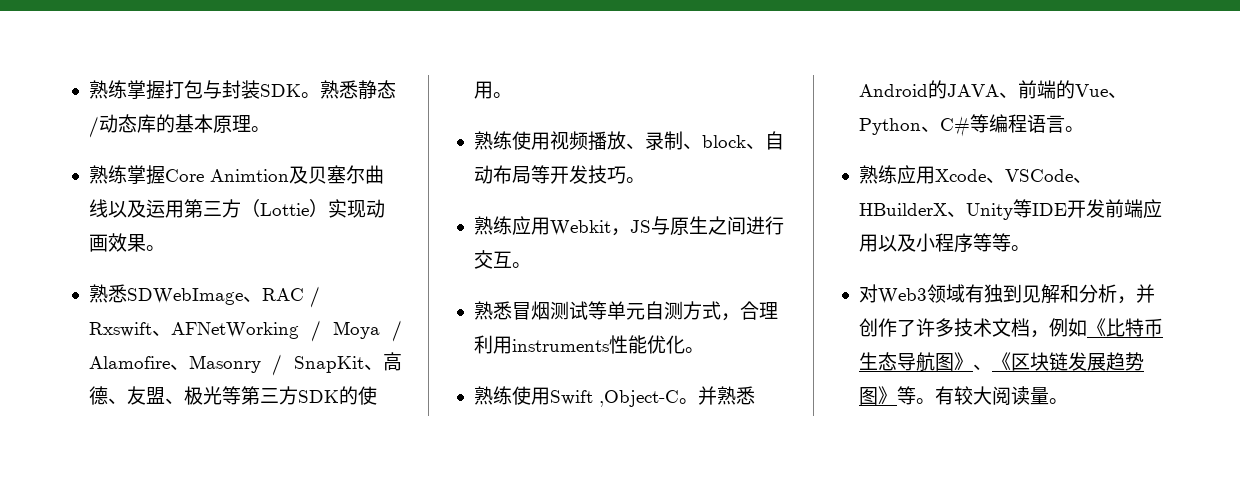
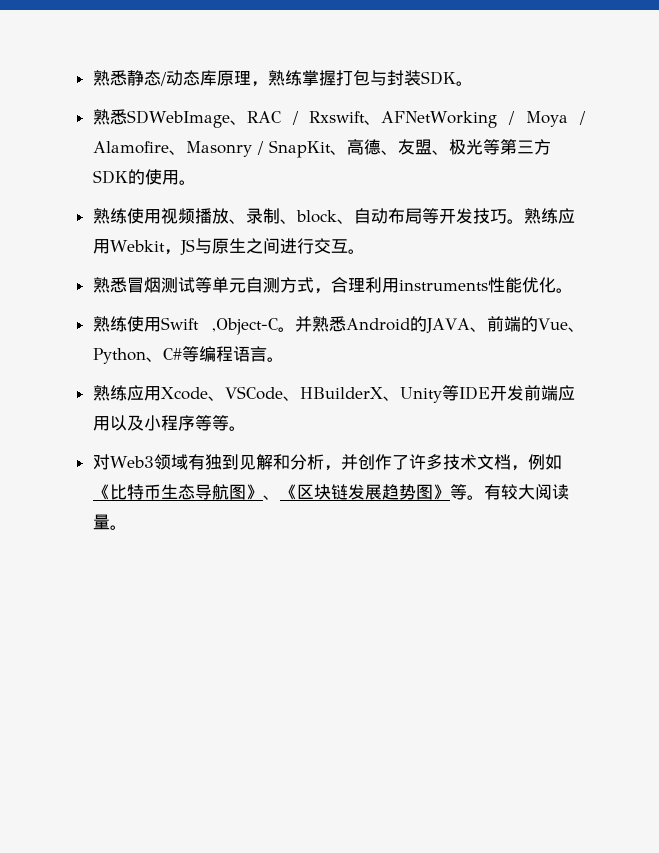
- 熟练掌握打包与封装SDK。熟悉静态/动态库的基本原理。
- 熟练掌握Core Animtion及贝塞尔曲线以及运用第三方（Lottie）实现动画效果。
+ 熟悉静态/动态库原理，熟练掌握打包与封装SDK。
- 熟练使用视频播放、录制、block、自动布局等开发技巧。
- 熟练应用Webkit，JS与原生之间进行交互。
+ 熟练使用视频播放、录制、block、自动布局等开发技巧。熟练应用Webkit，JS与原生之间进行交互。

